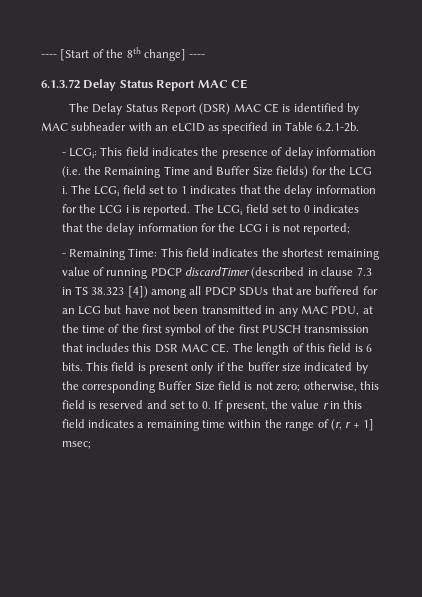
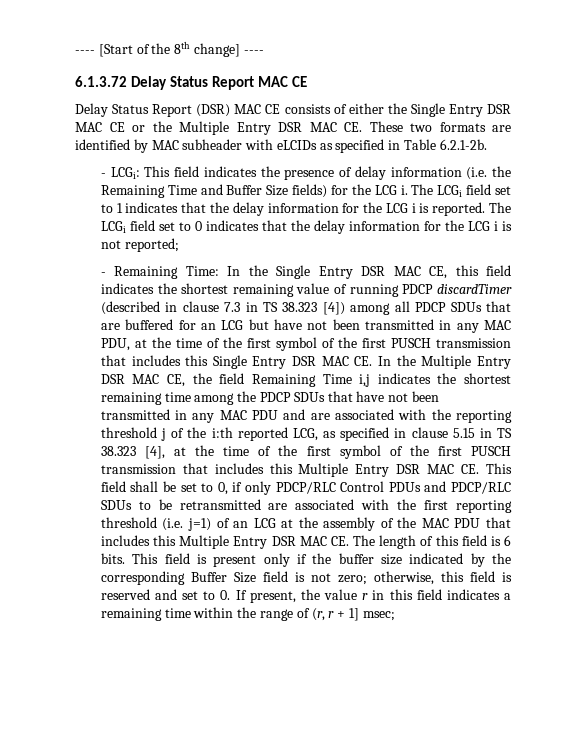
- The Delay Status Report (DSR) MAC CE is identified by MAC subheader with an eLCID as specified in Table 6.2.1-2b.
+ Delay Status Report (DSR) MAC CE consists of either the Single Entry DSR MAC CE or the Multiple Entry DSR MAC CE. These two formats are identified by MAC subheader with eLCIDs as specified in Table 6.2.1-2b.
- This field indicates the shortest remaining value of running PDCP discardTimer (described in clause 7.3 in TS 38.323 [4]) among all PDCP SDUs that are buffered for an LCG but have not been transmitted in any MAC PDU, at the time of the first symbol of the first PUSCH transmission that includes this DSR MAC CE. The length of this field is 6 bits.
+ In the Single Entry DSR MAC CE, this field indicates the shortest remaining value of running PDCP discardTimer (described in clause 7.3 in TS 38.323 [4]) among all PDCP SDUs that are buffered for an LCG but have not been transmitted in any MAC PDU, at the time of the first symbol of the first PUSCH transmission that includes this Single Entry DSR MAC CE. In the Multiple Entry DSR MAC CE, the field Remaining Time i,j indicates the shortest remaining time among the PDCP SDUs that have not been transmitted in any MAC PDU and are associated with the reporting threshold j of the i:th reported LCG, as specified in clause 5.15 in TS 38.323 [4], at the time of the first symbol of the first PUSCH transmission that includes this Multiple Entry DSR MAC CE. This field shall be set to 0, if only PDCP/RLC Control PDUs and PDCP/RLC SDUs to be retransmitted are associated with the first reporting threshold (i.e. j=1) of an LCG at the assembly of the MAC PDU that includes this Multiple Entry DSR MAC CE. The length of this field is 6 bits.

